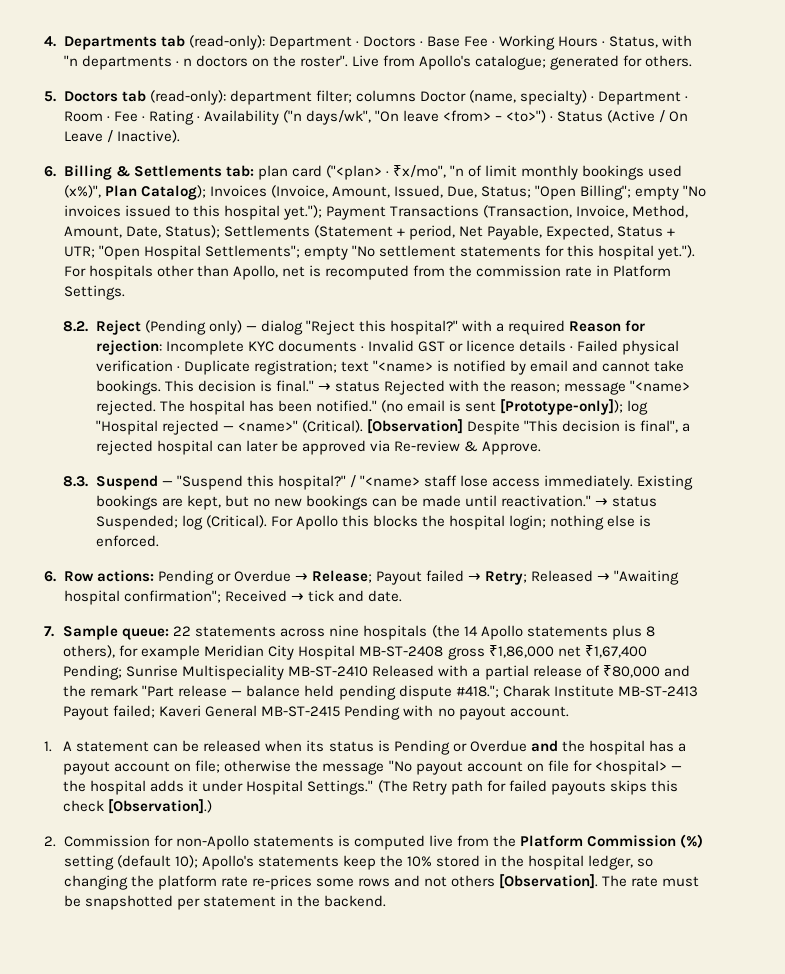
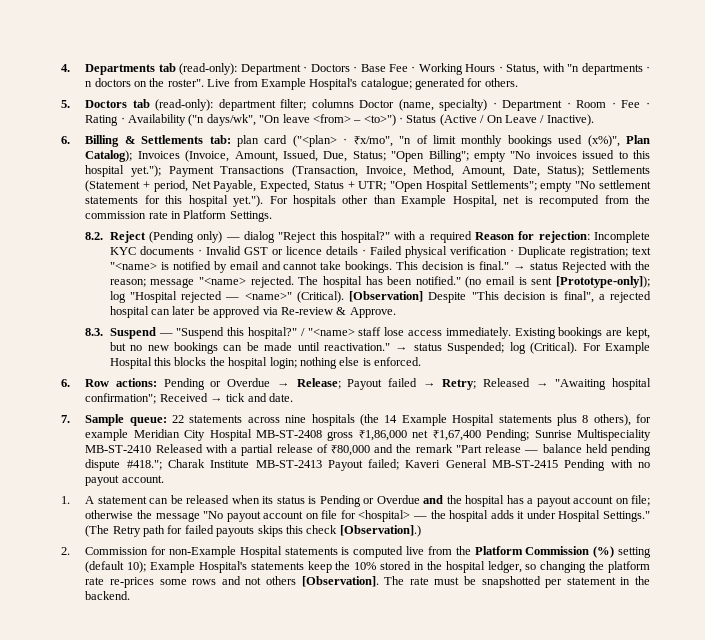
- Live from Apollo's catalogue; generated for others.
+ Live from Example Hospital's catalogue; generated for others.
- empty "No settlement statements for this hospital yet."). For hospitals other than Apollo, net is recomputed from the commission rate in Platform Settings.
+ empty "No settlement statements for this hospital yet."). For hospitals other than Example Hospital, net is recomputed from the commission rate in Platform Settings.
- For Apollo this blocks the hospital login; nothing else is enforced.
+ For Example Hospital this blocks the hospital login; nothing else is enforced.
- 7. Sample queue: 22 statements across nine hospitals (the 14 Apollo statements plus 8 others), for example Meridian City Hospital MB-ST-2408 gross ₹1,86,000 net ₹1,67,400 Pending; Sunrise Multispeciality MB-ST-2410 Released with a partial release of ₹80,000 and the remark "Part release — balance held pending dispute #418."; Charak Institute MB-ST-2413 Payout failed; Kaveri General MB-ST-2415 Pending with no payout account.
+ 7. Sample queue: 22 statements across nine hospitals (the 14 Example Hospital statements plus 8 others), for example Meridian City Hospital MB-ST-2408 gross ₹1,86,000 net ₹1,67,400 Pending; Sunrise Multispeciality MB-ST-2410 Released with a partial release of ₹80,000 and the remark "Part release — balance held pending dispute #418."; Charak Institute MB-ST-2413 Payout failed; Kaveri General MB-ST-2415 Pending with no payout account.
- 2. Commission for non-Apollo statements is computed live from the Platform Commission (%) setting (default 10); Apollo's statements keep the 10% stored in the hospital ledger, so changing the platform rate re-prices some rows and not others [Observation].
+ 2. Commission for non-Example Hospital statements is computed live from the Platform Commission (%) setting (default 10); Example Hospital's statements keep the 10% stored in the hospital ledger, so changing the platform rate re-prices some rows and not others [Observation].

